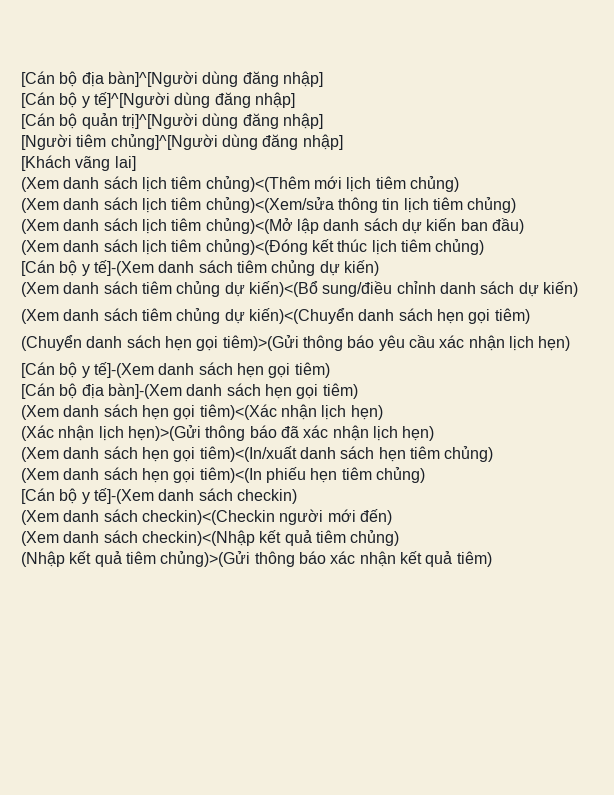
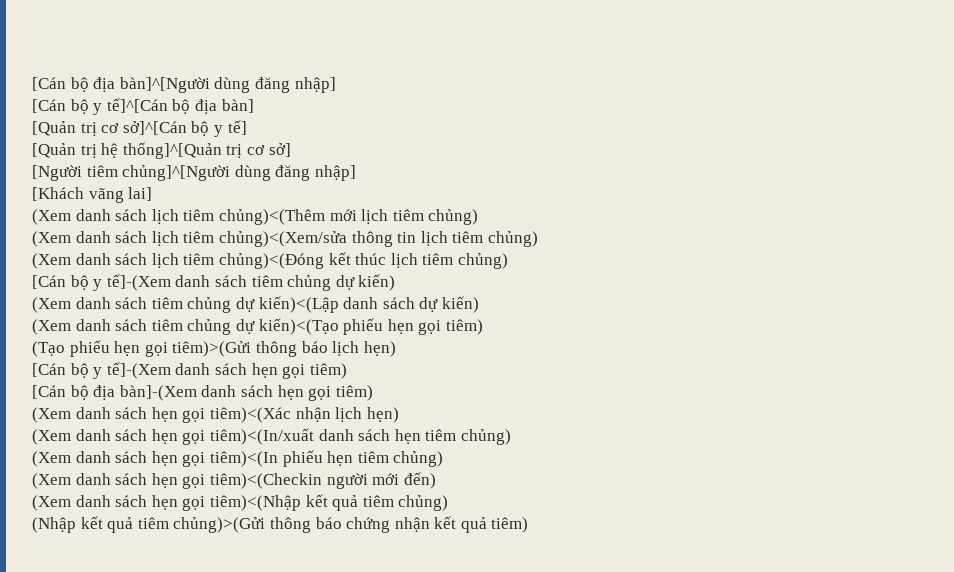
- [Cán bộ y tế]^[Người dùng đăng nhập]
- [Cán bộ quản trị]^[Người dùng đăng nhập]
+ [Cán bộ y tế]^[Cán bộ địa bàn]
+ [Quản trị cơ sở]^[Cán bộ y tế]
+ [Quản trị hệ thống]^[Quản trị cơ sở]
- (Xem danh sách lịch tiêm chủng)<(Mở lập danh sách dự kiến ban đầu)
- (Xem danh sách tiêm chủng dự kiến)<(Bổ sung/điều chỉnh danh sách dự kiến)
+ (Xem danh sách tiêm chủng dự kiến)<(Lập danh sách dự kiến)
- (Xem danh sách tiêm chủng dự kiến)<(Chuyển danh sách hẹn gọi tiêm)
- (Chuyển danh sách hẹn gọi tiêm)>(Gửi thông báo yêu cầu xác nhận lịch hẹn)
+ (Xem danh sách tiêm chủng dự kiến)<(Tạo phiếu hẹn gọi tiêm)
+ (Tạo phiếu hẹn gọi tiêm)>(Gửi thông báo lịch hẹn)
- (Xác nhận lịch hẹn)>(Gửi thông báo đã xác nhận lịch hẹn)
- [Cán bộ y tế]-(Xem danh sách checkin)
- (Xem danh sách checkin)<(Checkin người mới đến)
+ (Xem danh sách hẹn gọi tiêm)<(Checkin người mới đến)
- (Xem danh sách checkin)<(Nhập kết quả tiêm chủng)
+ (Xem danh sách hẹn gọi tiêm)<(Nhập kết quả tiêm chủng)
- (Nhập kết quả tiêm chủng)>(Gửi thông báo xác nhận kết quả tiêm)
+ (Nhập kết quả tiêm chủng)>(Gửi thông báo chứng nhận kết quả tiêm)

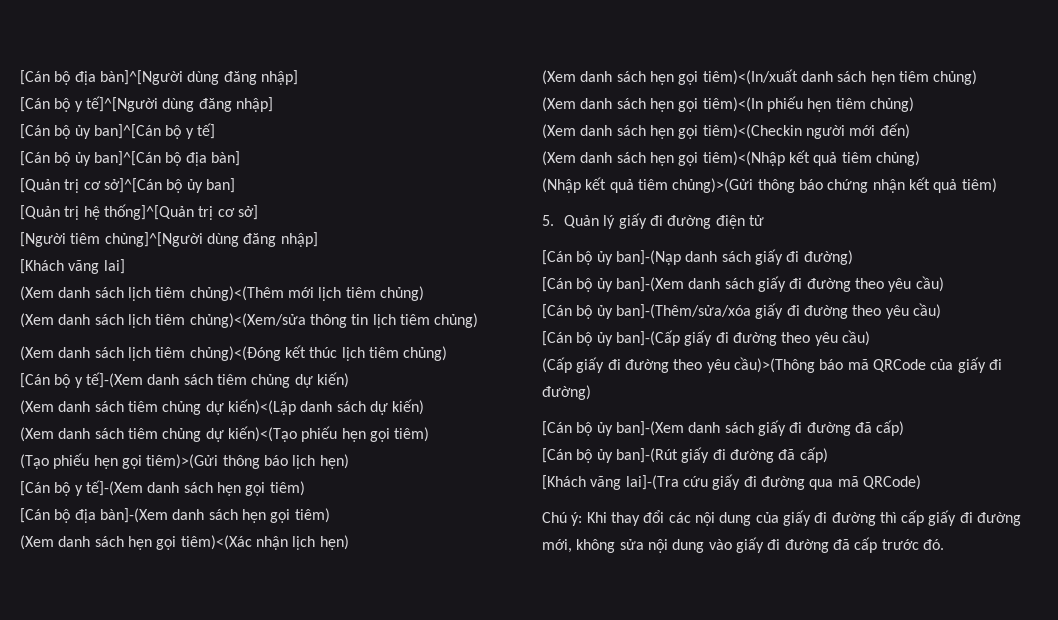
- [Cán bộ y tế]^[Cán bộ địa bàn]
+ [Cán bộ y tế]^[Người dùng đăng nhập]
+ [Cán bộ ủy ban]^[Cán bộ y tế]
+ [Cán bộ ủy ban]^[Cán bộ địa bàn]
- [Quản trị cơ sở]^[Cán bộ y tế]
+ [Quản trị cơ sở]^[Cán bộ ủy ban]
+ 5. Quản lý giấy đi đường điện tử
+ [Cán bộ ủy ban]-(Nạp danh sách giấy đi đường)
+ [Cán bộ ủy ban]-(Xem danh sách giấy đi đường theo yêu cầu)
+ [Cán bộ ủy ban]-(Thêm/sửa/xóa giấy đi đường theo yêu cầu)
+ [Cán bộ ủy ban]-(Cấp giấy đi đường theo yêu cầu)
+ (Cấp giấy đi đường theo yêu cầu)>(Thông báo mã QRCode của giấy đi đường)
+ [Cán bộ ủy ban]-(Xem danh sách giấy đi đường đã cấp)
+ [Cán bộ ủy ban]-(Rút giấy đi đường đã cấp)
+ [Khách vãng lai]-(Tra cứu giấy đi đường qua mã QRCode)
+ Chú ý: Khi thay đổi các nội dung của giấy đi đường thì cấp giấy đi đường mới, không sửa nội dung vào giấy đi đường đã cấp trước đó.

